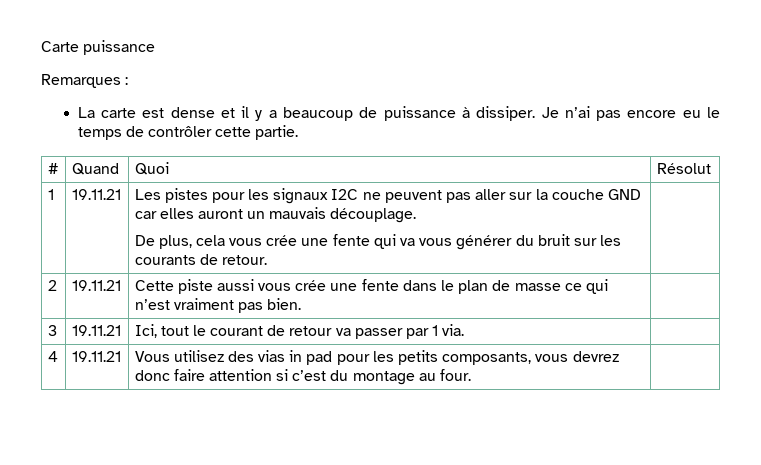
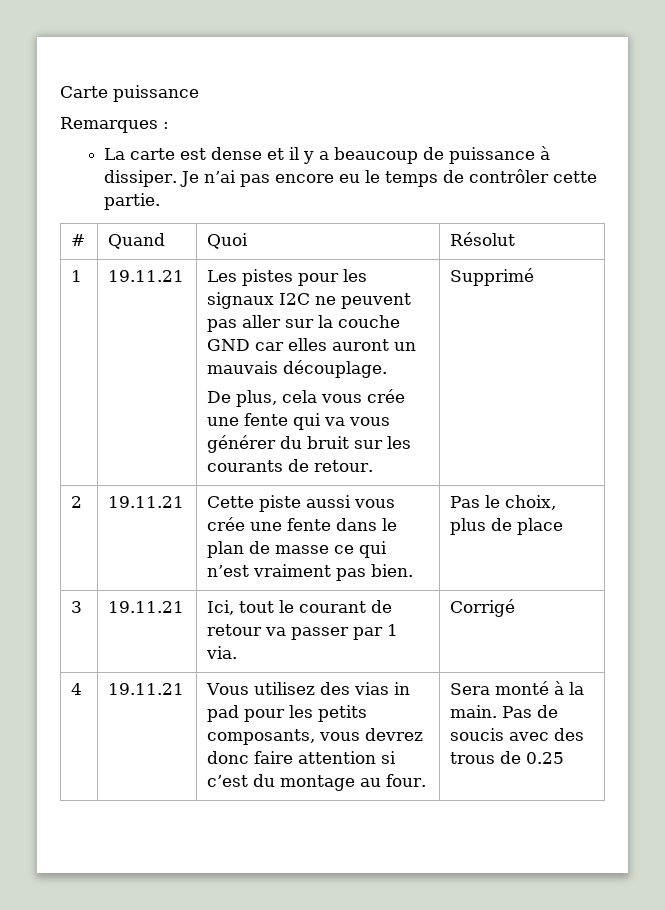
+ Supprimé
- 2 | 19.11.21 | Cette piste aussi vous crée une fente dans le plan de masse ce qui n’est vraiment pas bien. |
+ 2 | 19.11.21 | Cette piste aussi vous crée une fente dans le plan de masse ce qui n’est vraiment pas bien. | Pas le choix, plus de place
- 3 | 19.11.21 | Ici, tout le courant de retour va passer par 1 via. |
+ 3 | 19.11.21 | Ici, tout le courant de retour va passer par 1 via. | Corrigé
- 4 | 19.11.21 | Vous utilisez des vias in pad pour les petits composants, vous devrez donc faire attention si c’est du montage au four. |
+ 4 | 19.11.21 | Vous utilisez des vias in pad pour les petits composants, vous devrez donc faire attention si c’est du montage au four. | Sera monté à la main. Pas de soucis avec des trous de 0.25

